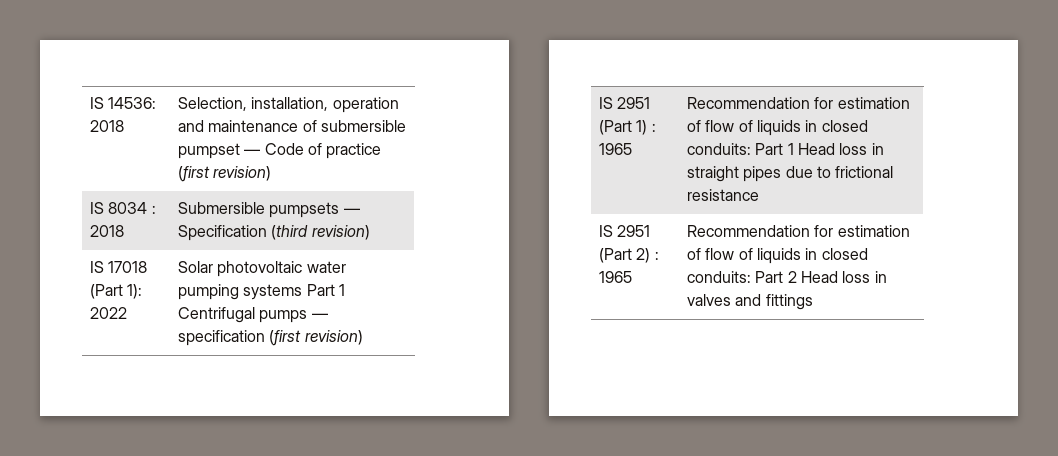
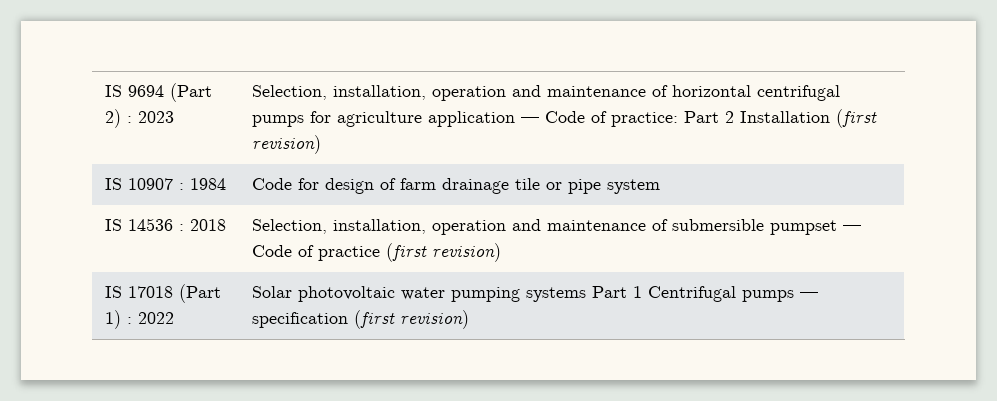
- IS 14536: 2018 | Selection, installation, operation and maintenance of submersible pumpset — Code of practice (first revision)
+ IS 9694 (Part 2) : 2023 | Selection, installation, operation and maintenance of horizontal centrifugal pumps for agriculture application — Code of practice: Part 2 Installation (first revision)
+ IS 10907 : 1984 | Code for design of farm drainage tile or pipe system
+ IS 14536 : 2018 | Selection, installation, operation and maintenance of submersible pumpset — Code of practice (first revision)
- IS 8034 : 2018 | Submersible pumpsets — Specification (third revision)
- IS 17018 (Part 1): 2022 | Solar photovoltaic water pumping systems Part 1 Centrifugal pumps — specification (first revision)
+ IS 17018 (Part 1) : 2022 | Solar photovoltaic water pumping systems Part 1 Centrifugal pumps — specification (first revision)
- IS 2951 (Part 1) : 1965 | Recommendation for estimation of flow of liquids in closed conduits: Part 1 Head loss in straight pipes due to frictional resistance
- IS 2951 (Part 2) : 1965 | Recommendation for estimation of flow of liquids in closed conduits: Part 2 Head loss in valves and fittings

